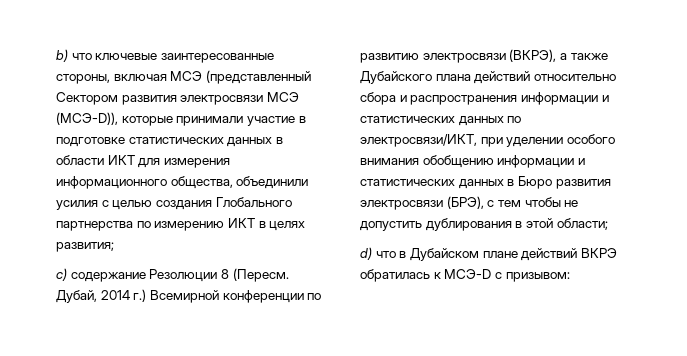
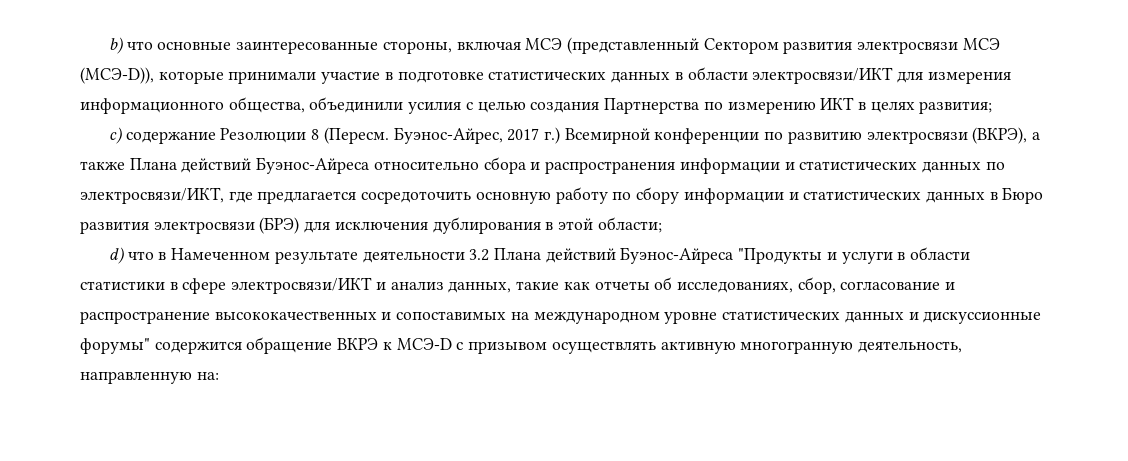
- b) что ключевые заинтересованные стороны, включая МСЭ (представленный Сектором развития электросвязи МСЭ (МСЭ-D)), которые принимали участие в подготовке статистических данных в области ИКТ для измерения информационного общества, объединили усилия с целью создания Глобального партнерства по измерению ИКТ в целях развития;
+ b) что основные заинтересованные стороны, включая МСЭ (представленный Сектором развития электросвязи МСЭ (МСЭ-D)), которые принимали участие в подготовке статистических данных в области электросвязи/ИКТ для измерения информационного общества, объединили усилия с целью создания Партнерства по измерению ИКТ в целях развития;
- Дубай, 2014 г.) Всемирной конференции по развитию электросвязи (ВКРЭ), а также Дубайского плана действий относительно сбора и распространения информации и статистических данных по электросвязи/ИКТ, при уделении особого внимания обобщению информации и статистических данных в Бюро развития электросвязи (БРЭ), с тем чтобы не допустить дублирования в этой области;
+ Буэнос-Айрес, 2017 г.) Всемирной конференции по развитию электросвязи (ВКРЭ), а также Плана действий Буэнос-Айреса относительно сбора и распространения информации и статистических данных по электросвязи/ИКТ, где предлагается сосредоточить основную работу по сбору информации и статистических данных в Бюро развития электросвязи (БРЭ) для исключения дублирования в этой области;
- d) что в Дубайском плане действий ВКРЭ обратилась к МСЭ-D с призывом:
+ d) что в Намеченном результате деятельности 3.2 Плана действий Буэнос-Айреса "Продукты и услуги в области статистики в сфере электросвязи/ИКТ и анализ данных, такие как отчеты об исследованиях, сбор, согласование и распространение высококачественных и сопоставимых на международном уровне статистических данных и дискуссионные форумы" содержится обращение ВКРЭ к МСЭ-D с призывом осуществлять активную многогранную деятельность, направленную на:

